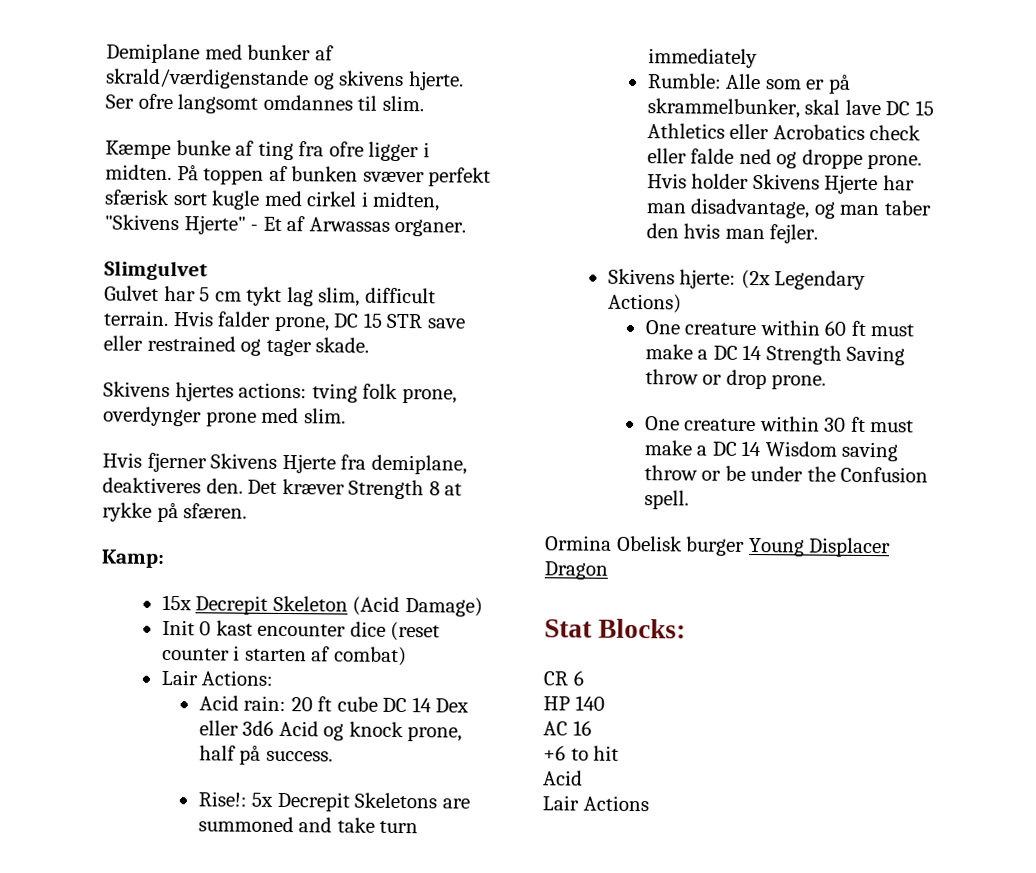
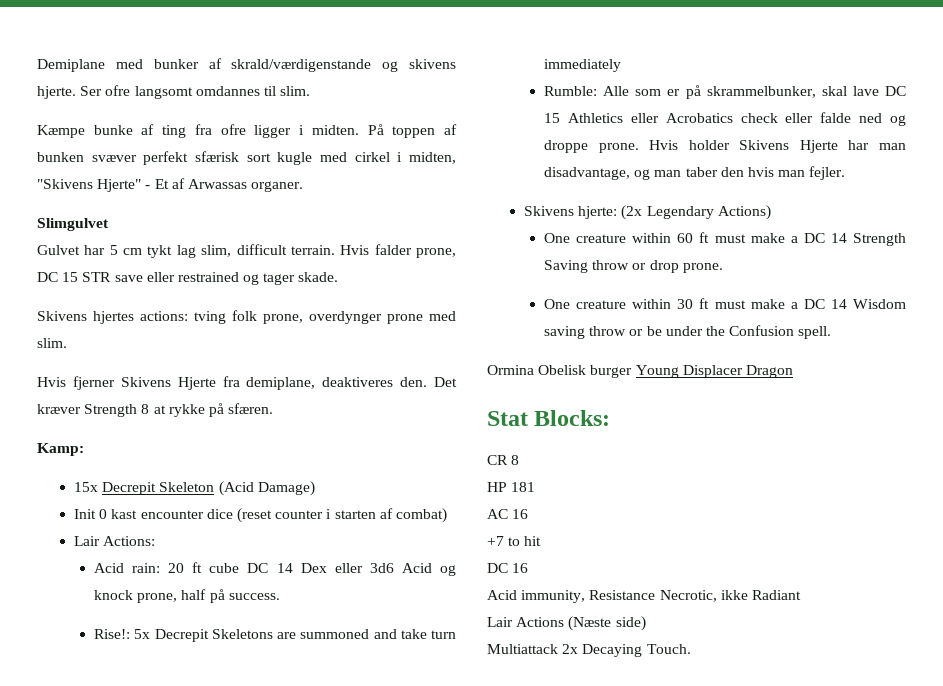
- CR 6
+ CR 8
- HP 140
+ HP 181
- +6 to hit
- Acid
- Lair Actions
+ +7 to hit
+ DC 16
+ Acid immunity, Resistance Necrotic, ikke Radiant
+ Lair Actions (Næste side)
+ Multiattack 2x Decaying Touch.

